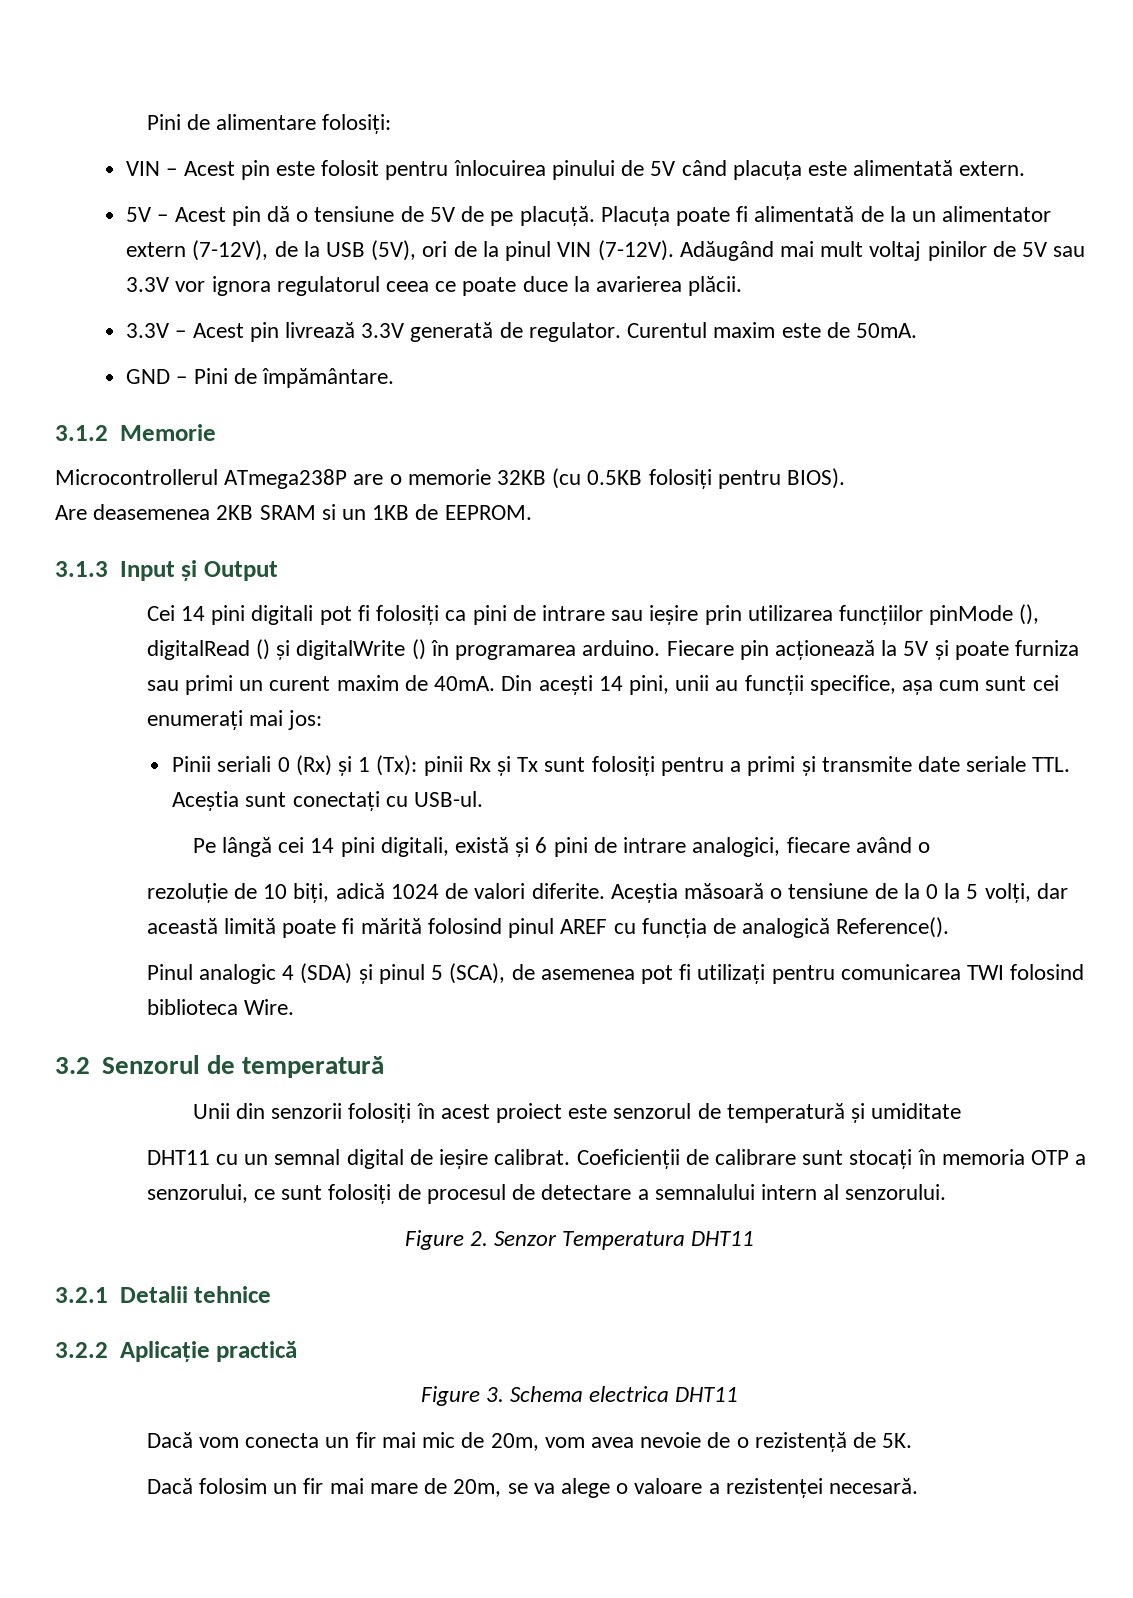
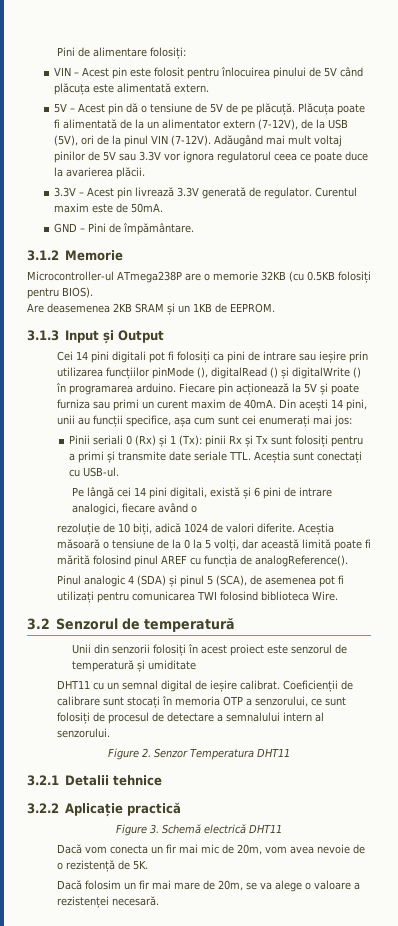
- VIN – Acest pin este folosit pentru înlocuirea pinului de 5V când placuța este alimentată extern.
+ VIN – Acest pin este folosit pentru înlocuirea pinului de 5V când plăcuța este alimentată extern.
- 5V – Acest pin dă o tensiune de 5V de pe placuță. Placuța poate fi alimentată de la un alimentator extern (7-12V), de la USB (5V), ori de la pinul VIN (7-12V).
+ 5V – Acest pin dă o tensiune de 5V de pe plăcuță. Plăcuța poate fi alimentată de la un alimentator extern (7-12V), de la USB (5V), ori de la pinul VIN (7-12V).
- Microcontrollerul ATmega238P are o memorie 32KB (cu 0.5KB folosiți pentru BIOS).
+ Microcontroller-ul ATmega238P are o memorie 32KB (cu 0.5KB folosiți pentru BIOS).
- Are deasemenea 2KB SRAM si un 1KB de EEPROM.
+ Are deasemenea 2KB SRAM și un 1KB de EEPROM.
- Aceștia măsoară o tensiune de la 0 la 5 volți, dar această limită poate fi mărită folosind pinul AREF cu funcția de analogică Reference().
+ Aceștia măsoară o tensiune de la 0 la 5 volți, dar această limită poate fi mărită folosind pinul AREF cu funcția de analogReference().
- Figure 3. Schema electrica DHT11
+ Figure 3. Schemă electrică DHT11

